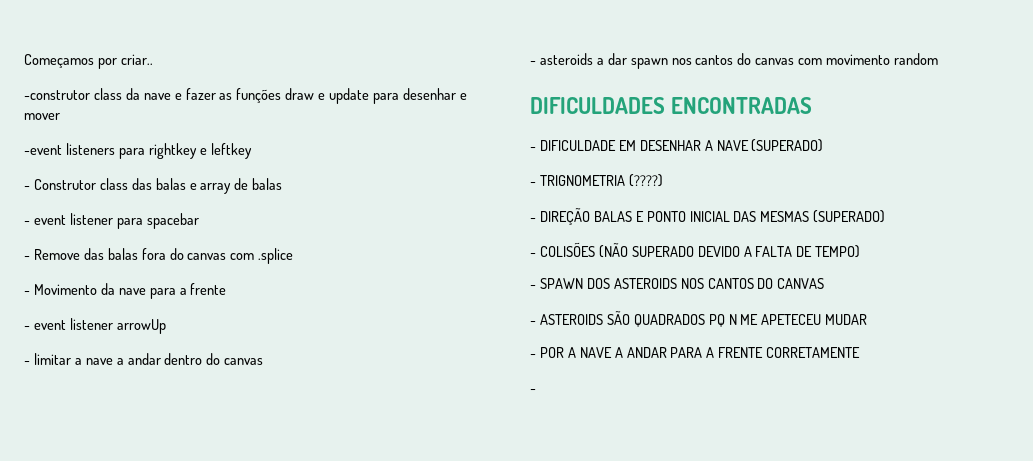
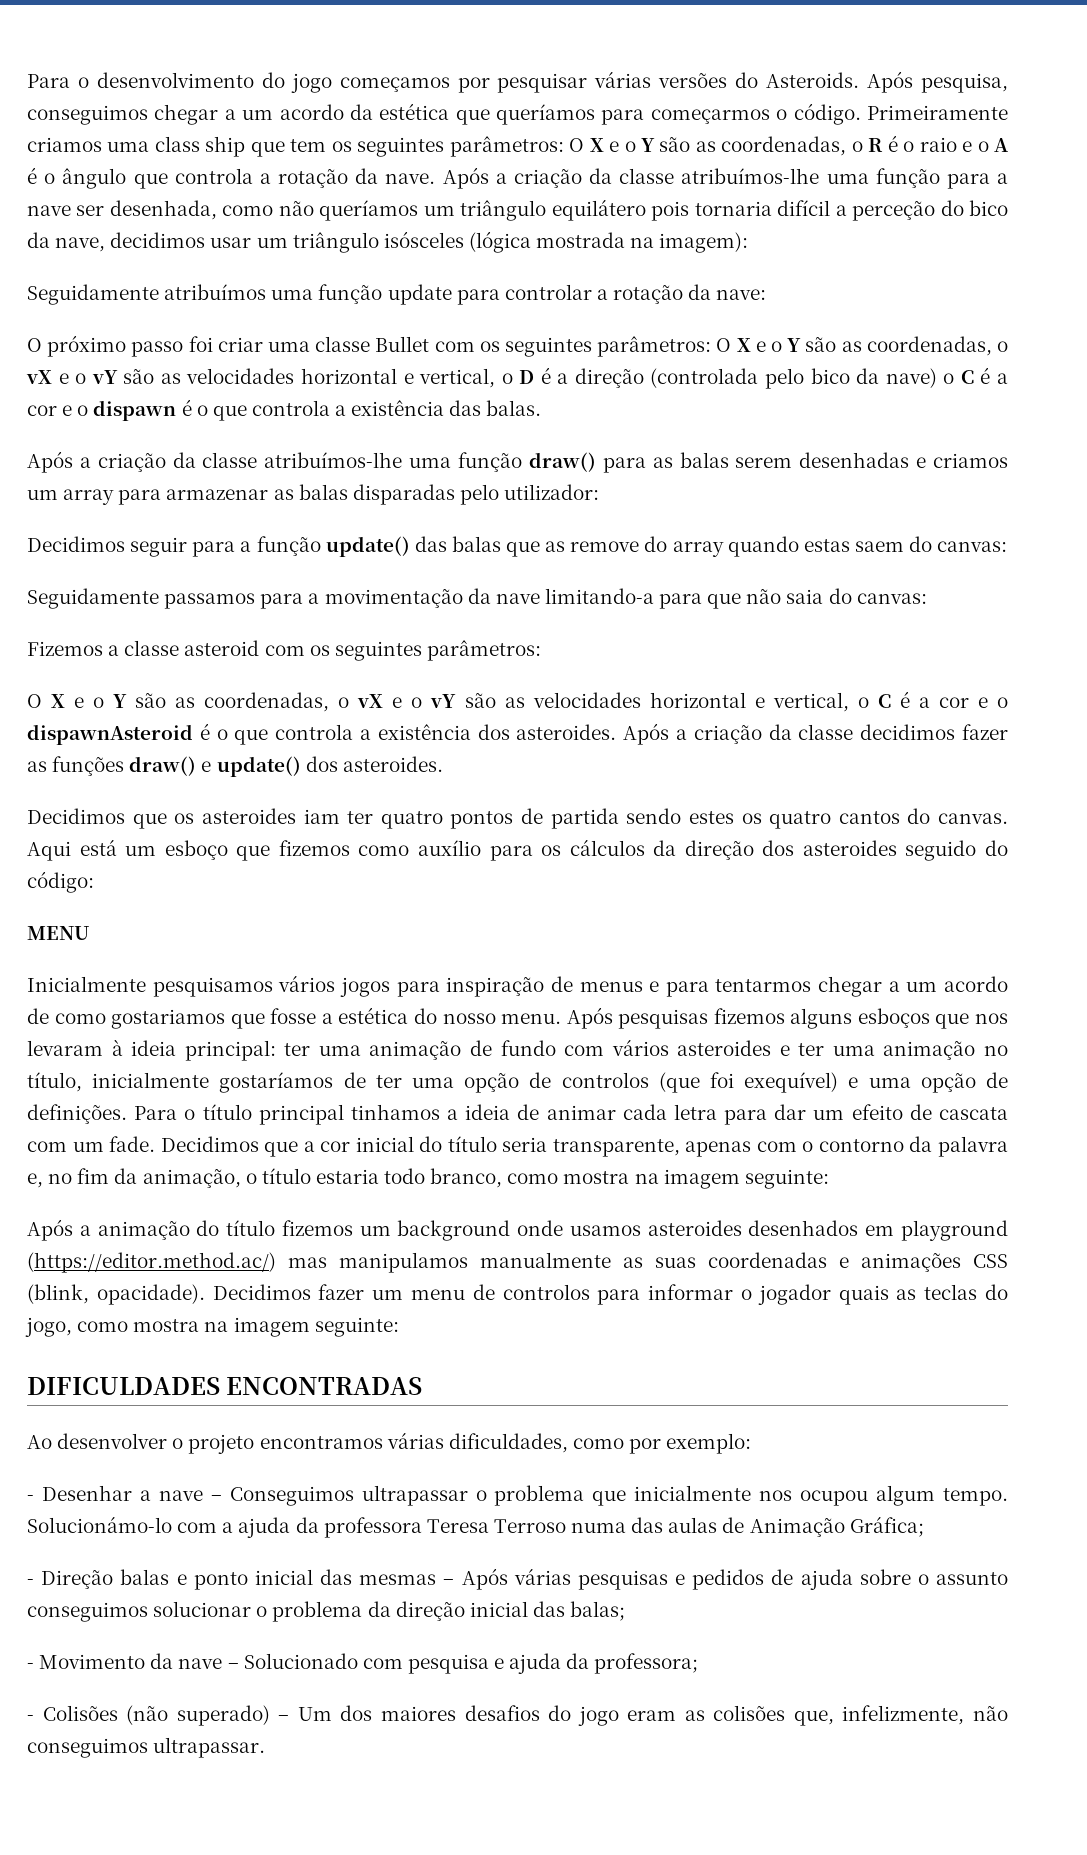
- Começamos por criar..
- -construtor class da nave e fazer as funções draw e update para desenhar e mover
- -event listeners para rightkey e leftkey
- - Construtor class das balas e array de balas
- - event listener para spacebar
- - Remove das balas fora do canvas com .splice
- - Movimento da nave para a frente
- - event listener arrowUp
- - limitar a nave a andar dentro do canvas
- - asteroids a dar spawn nos cantos do canvas com movimento random
+ Para o desenvolvimento do jogo começamos por pesquisar várias versões do Asteroids. Após pesquisa, conseguimos chegar a um acordo da estética que queríamos para começarmos o código. Primeiramente criamos uma class ship que tem os seguintes parâmetros: O X e o Y são as coordenadas, o R é o raio e o A é o ângulo que controla a rotação da nave. Após a criação da classe atribuímos-lhe uma função para a nave ser desenhada, como não queríamos um triângulo equilátero pois tornaria difícil a perceção do bico da nave, decidimos usar um triângulo isósceles (lógica mostrada na imagem):
+ Seguidamente atribuímos uma função update para controlar a rotação da nave:
+ O próximo passo foi criar uma classe Bullet com os seguintes parâmetros: O X e o Y são as coordenadas, o vX e o vY são as velocidades horizontal e vertical, o D é a direção (controlada pelo bico da nave) o C é a cor e o dispawn é o que controla a existência das balas.
+ Após a criação da classe atribuímos-lhe uma função draw() para as balas serem desenhadas e criamos um array para armazenar as balas disparadas pelo utilizador:
+ Decidimos seguir para a função update() das balas que as remove do array quando estas saem do canvas:
+ Seguidamente passamos para a movimentação da nave limitando-a para que não saia do canvas:
+ Fizemos a classe asteroid com os seguintes parâmetros:
+ O X e o Y são as coordenadas, o vX e o vY são as velocidades horizontal e vertical, o C é a cor e o dispawnAsteroid é o que controla a existência dos asteroides. Após a criação da classe decidimos fazer as funções draw() e update() dos asteroides.
+ Decidimos que os asteroides iam ter quatro pontos de partida sendo estes os quatro cantos do canvas. Aqui está um esboço que fizemos como auxílio para os cálculos da direção dos asteroides seguido do código:
+ MENU
+ Inicialmente pesquisamos vários jogos para inspiração de menus e para tentarmos chegar a um acordo de como gostariamos que fosse a estética do nosso menu. Após pesquisas fizemos alguns esboços que nos levaram à ideia principal: ter uma animação de fundo com vários asteroides e ter uma animação no título, inicialmente gostaríamos de ter uma opção de controlos (que foi exequível) e uma opção de definições. Para o título principal tinhamos a ideia de animar cada letra para dar um efeito de cascata com um fade. Decidimos que a cor inicial do título seria transparente, apenas com o contorno da palavra e, no fim da animação, o título estaria todo branco, como mostra na imagem seguinte:
+ Após a animação do título fizemos um background onde usamos asteroides desenhados em playground (https://editor.method.ac/) mas manipulamos manualmente as suas coordenadas e animações CSS (blink, opacidade). Decidimos fazer um menu de controlos para informar o jogador quais as teclas do jogo, como mostra na imagem seguinte:
  DIFICULDADES ENCONTRADAS
- - DIFICULDADE EM DESENHAR A NAVE (SUPERADO)
- - TRIGNOMETRIA (????)
- - DIREÇÃO BALAS E PONTO INICIAL DAS MESMAS (SUPERADO)
- - COLISÕES (NÃO SUPERADO DEVIDO A FALTA DE TEMPO)
- - SPAWN DOS ASTEROIDS NOS CANTOS DO CANVAS
- - ASTEROIDS SÃO QUADRADOS PQ N ME APETECEU MUDAR
- - POR A NAVE A ANDAR PARA A FRENTE CORRETAMENTE
- -
+ Ao desenvolver o projeto encontramos várias dificuldades, como por exemplo:
+ - Desenhar a nave – Conseguimos ultrapassar o problema que inicialmente nos ocupou algum tempo. Solucionámo-lo com a ajuda da professora Teresa Terroso numa das aulas de Animação Gráfica;
+ - Direção balas e ponto inicial das mesmas – Após várias pesquisas e pedidos de ajuda sobre o assunto conseguimos solucionar o problema da direção inicial das balas;
+ - Movimento da nave – Solucionado com pesquisa e ajuda da professora;
+ - Colisões (não superado) – Um dos maiores desafios do jogo eram as colisões que, infelizmente, não conseguimos ultrapassar.

